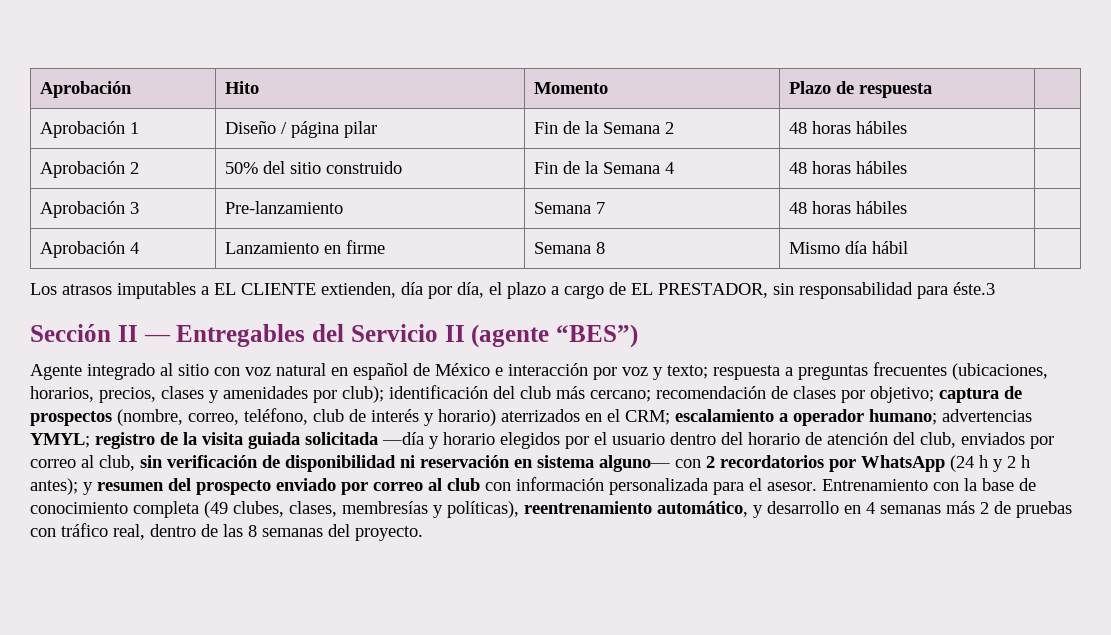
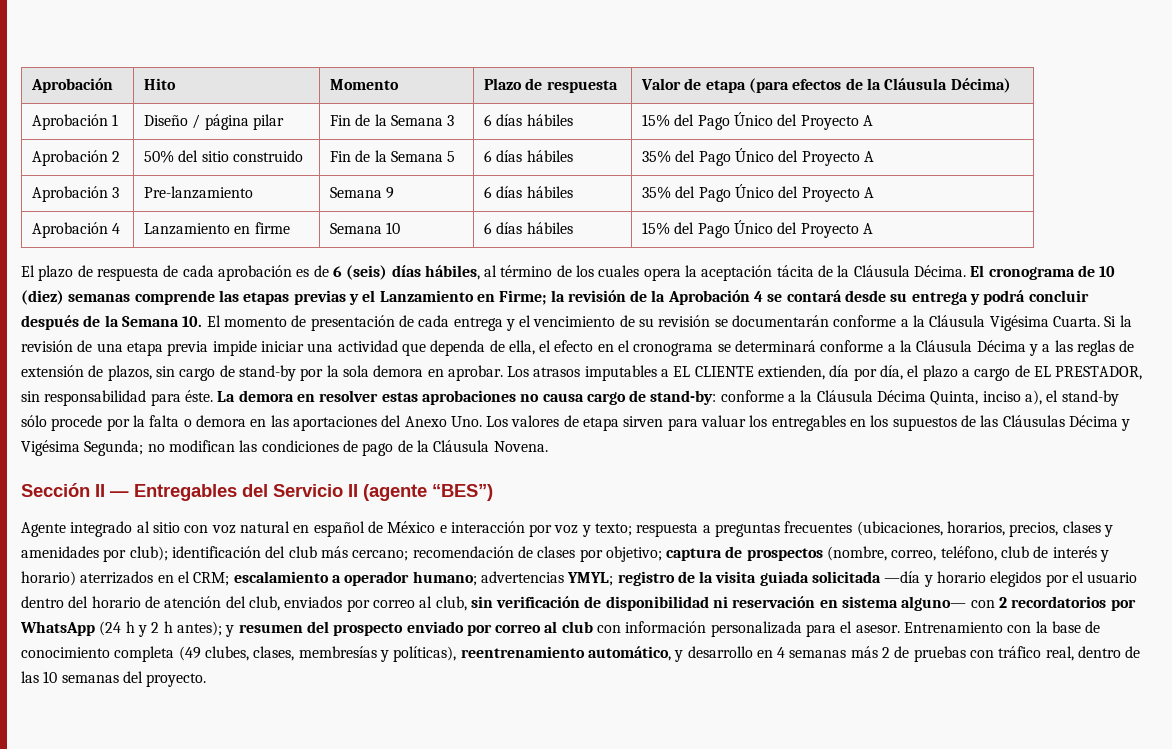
- Aprobación | Hito | Momento | Plazo de respuesta |
+ Aprobación | Hito | Momento | Plazo de respuesta | Valor de etapa (para efectos de la Cláusula Décima)
- Aprobación 1 | Diseño / página pilar | Fin de la Semana 2 | 48 horas hábiles |
+ Aprobación 1 | Diseño / página pilar | Fin de la Semana 3 | 6 días hábiles | 15% del Pago Único del Proyecto A
- Aprobación 2 | 50% del sitio construido | Fin de la Semana 4 | 48 horas hábiles |
- Aprobación 3 | Pre-lanzamiento | Semana 7 | 48 horas hábiles |
+ Aprobación 2 | 50% del sitio construido | Fin de la Semana 5 | 6 días hábiles | 35% del Pago Único del Proyecto A
+ Aprobación 3 | Pre-lanzamiento | Semana 9 | 6 días hábiles | 35% del Pago Único del Proyecto A
- Aprobación 4 | Lanzamiento en firme | Semana 8 | Mismo día hábil |
- Los atrasos imputables a EL CLIENTE extienden, día por día, el plazo a cargo de EL PRESTADOR, sin responsabilidad para éste.3
+ Aprobación 4 | Lanzamiento en firme | Semana 10 | 6 días hábiles | 15% del Pago Único del Proyecto A
+ El plazo de respuesta de cada aprobación es de 6 (seis) días hábiles, al término de los cuales opera la aceptación tácita de la Cláusula Décima. El cronograma de 10 (diez) semanas comprende las etapas previas y el Lanzamiento en Firme; la revisión de la Aprobación 4 se contará desde su entrega y podrá concluir después de la Semana 10. El momento de presentación de cada entrega y el vencimiento de su revisión se documentarán conforme a la Cláusula Vigésima Cuarta. Si la revisión de una etapa previa impide iniciar una actividad que dependa de ella, el efecto en el cronograma se determinará conforme a la Cláusula Décima y a las reglas de extensión de plazos, sin cargo de stand-by por la sola demora en aprobar. Los atrasos imputables a EL CLIENTE extienden, día por día, el plazo a cargo de EL PRESTADOR, sin responsabilidad para éste. La demora en resolver estas aprobaciones no causa cargo de stand-by: conforme a la Cláusula Décima Quinta, inciso a), el stand-by sólo procede por la falta o demora en las aportaciones del Anexo Uno. Los valores de etapa sirven para valuar los entregables en los supuestos de las Cláusulas Décima y Vigésima Segunda; no modifican las condiciones de pago de la Cláusula Novena.
- Entrenamiento con la base de conocimiento completa (49 clubes, clases, membresías y políticas), reentrenamiento automático, y desarrollo en 4 semanas más 2 de pruebas con tráfico real, dentro de las 8 semanas del proyecto.
+ Entrenamiento con la base de conocimiento completa (49 clubes, clases, membresías y políticas), reentrenamiento automático, y desarrollo en 4 semanas más 2 de pruebas con tráfico real, dentro de las 10 semanas del proyecto.

